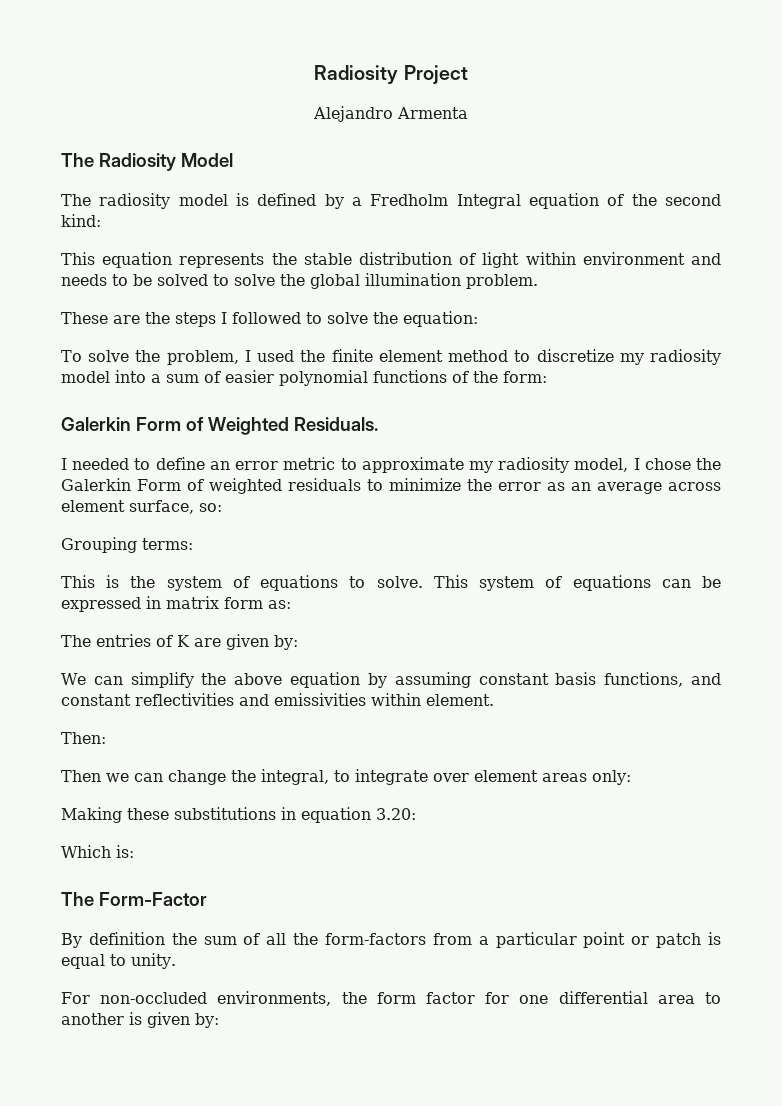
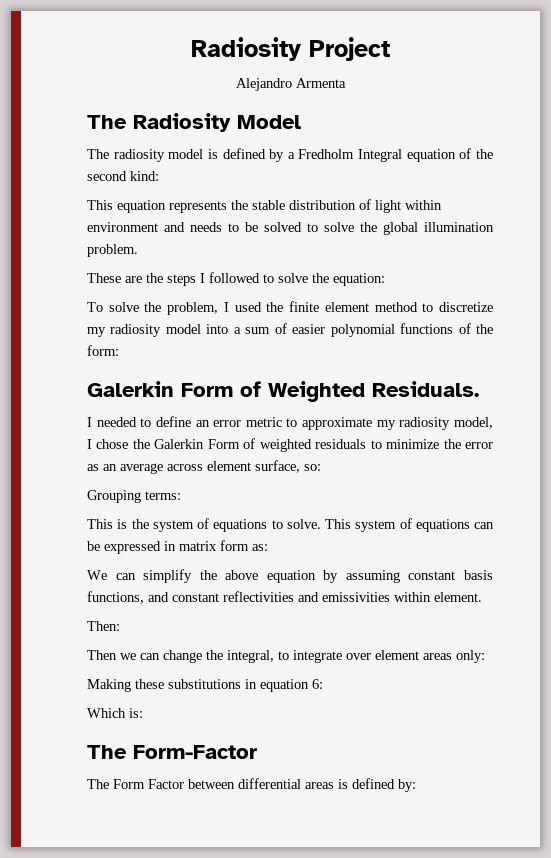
- The entries of K are given by:
- Making these substitutions in equation 3.20:
+ Making these substitutions in equation 6:
- By definition the sum of all the form-factors from a particular point or patch is equal to unity.
- For non-occluded environments, the form factor for one differential area to another is given by:
+ The Form Factor between differential areas is defined by:

